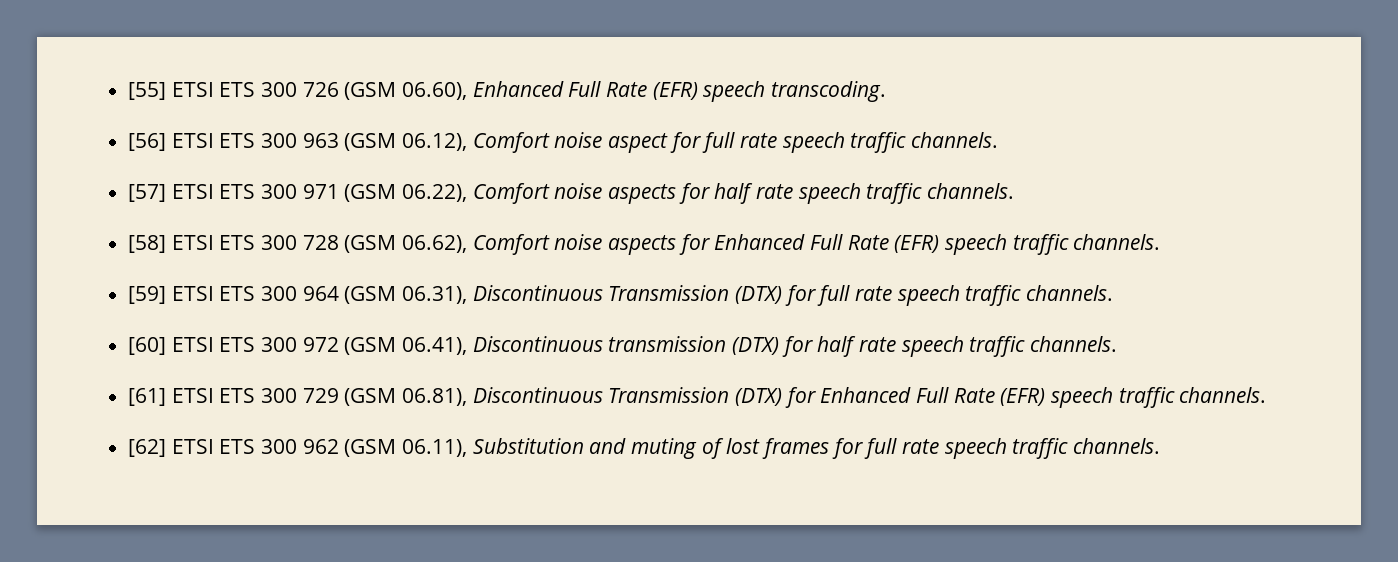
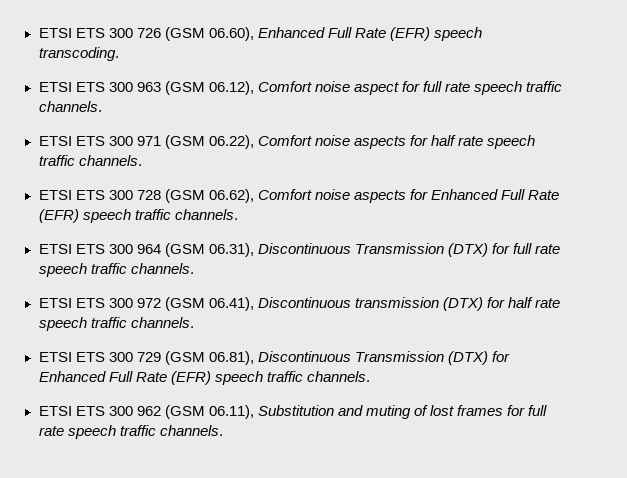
- [55] ETSI ETS 300 726 (GSM 06.60), Enhanced Full Rate (EFR) speech transcoding.
+ ETSI ETS 300 726 (GSM 06.60), Enhanced Full Rate (EFR) speech transcoding.
- [56] ETSI ETS 300 963 (GSM 06.12), Comfort noise aspect for full rate speech traffic channels.
+ ETSI ETS 300 963 (GSM 06.12), Comfort noise aspect for full rate speech traffic channels.
- [57] ETSI ETS 300 971 (GSM 06.22), Comfort noise aspects for half rate speech traffic channels.
+ ETSI ETS 300 971 (GSM 06.22), Comfort noise aspects for half rate speech traffic channels.
- [58] ETSI ETS 300 728 (GSM 06.62), Comfort noise aspects for Enhanced Full Rate (EFR) speech traffic channels.
+ ETSI ETS 300 728 (GSM 06.62), Comfort noise aspects for Enhanced Full Rate (EFR) speech traffic channels.
- [59] ETSI ETS 300 964 (GSM 06.31), Discontinuous Transmission (DTX) for full rate speech traffic channels.
+ ETSI ETS 300 964 (GSM 06.31), Discontinuous Transmission (DTX) for full rate speech traffic channels.
- [60] ETSI ETS 300 972 (GSM 06.41), Discontinuous transmission (DTX) for half rate speech traffic channels.
+ ETSI ETS 300 972 (GSM 06.41), Discontinuous transmission (DTX) for half rate speech traffic channels.
- [61] ETSI ETS 300 729 (GSM 06.81), Discontinuous Transmission (DTX) for Enhanced Full Rate (EFR) speech traffic channels.
+ ETSI ETS 300 729 (GSM 06.81), Discontinuous Transmission (DTX) for Enhanced Full Rate (EFR) speech traffic channels.
- [62] ETSI ETS 300 962 (GSM 06.11), Substitution and muting of lost frames for full rate speech traffic channels.
+ ETSI ETS 300 962 (GSM 06.11), Substitution and muting of lost frames for full rate speech traffic channels.

